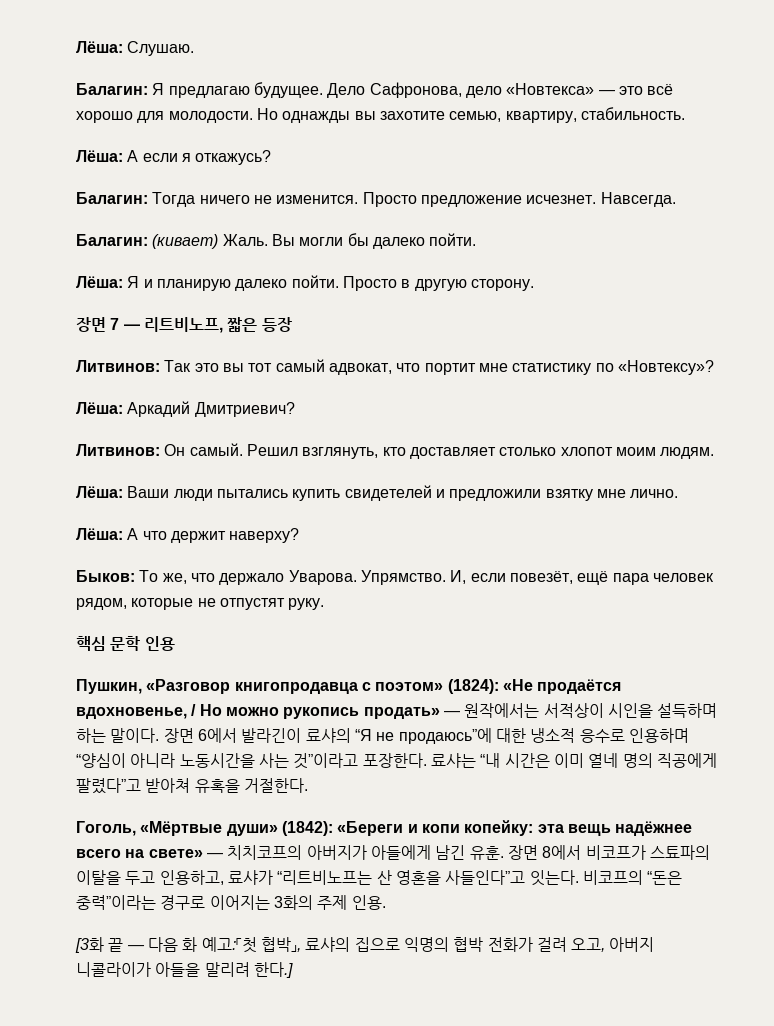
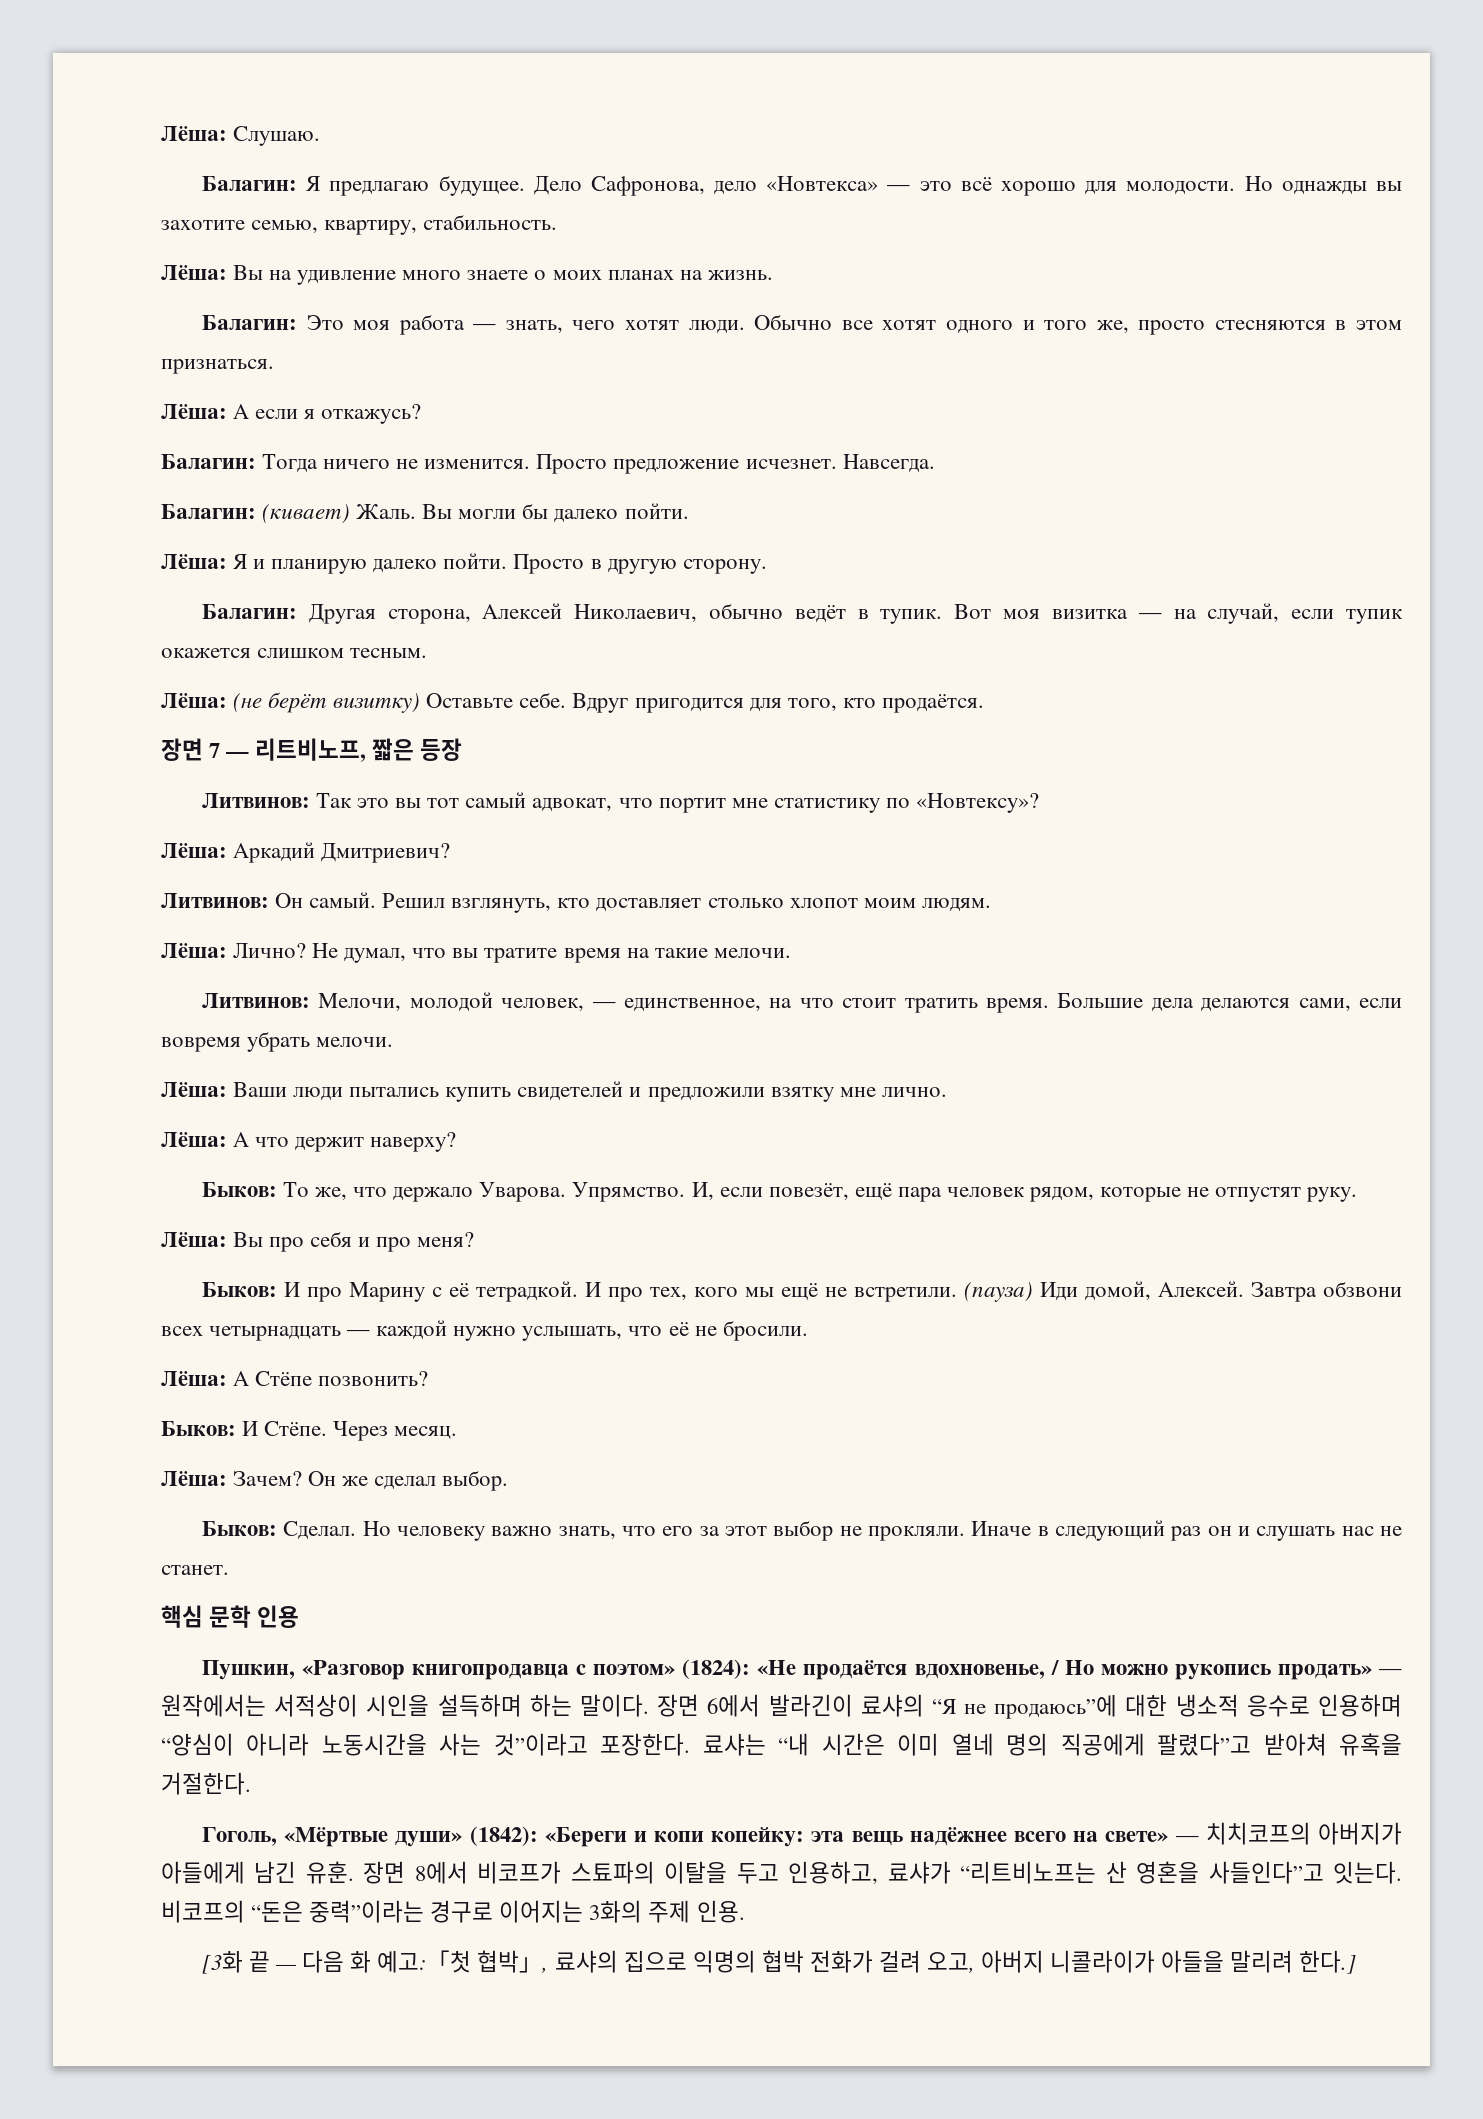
+ Лёша: Вы на удивление много знаете о моих планах на жизнь.
+ Балагин: Это моя работа — знать, чего хотят люди. Обычно все хотят одного и того же, просто стесняются в этом признаться.
+ Балагин: Другая сторона, Алексей Николаевич, обычно ведёт в тупик. Вот моя визитка — на случай, если тупик окажется слишком тесным.
+ Лёша: (не берёт визитку) Оставьте себе. Вдруг пригодится для того, кто продаётся.
+ Лёша: Лично? Не думал, что вы тратите время на такие мелочи.
+ Литвинов: Мелочи, молодой человек, — единственное, на что стоит тратить время. Большие дела делаются сами, если вовремя убрать мелочи.
+ Лёша: Вы про себя и про меня?
+ Быков: И про Марину с её тетрадкой. И про тех, кого мы ещё не встретили. (пауза) Иди домой, Алексей. Завтра обзвони всех четырнадцать — каждой нужно услышать, что её не бросили.
+ Лёша: А Стёпе позвонить?
+ Быков: И Стёпе. Через месяц.
+ Лёша: Зачем? Он же сделал выбор.
+ Быков: Сделал. Но человеку важно знать, что его за этот выбор не прокляли. Иначе в следующий раз он и слушать нас не станет.

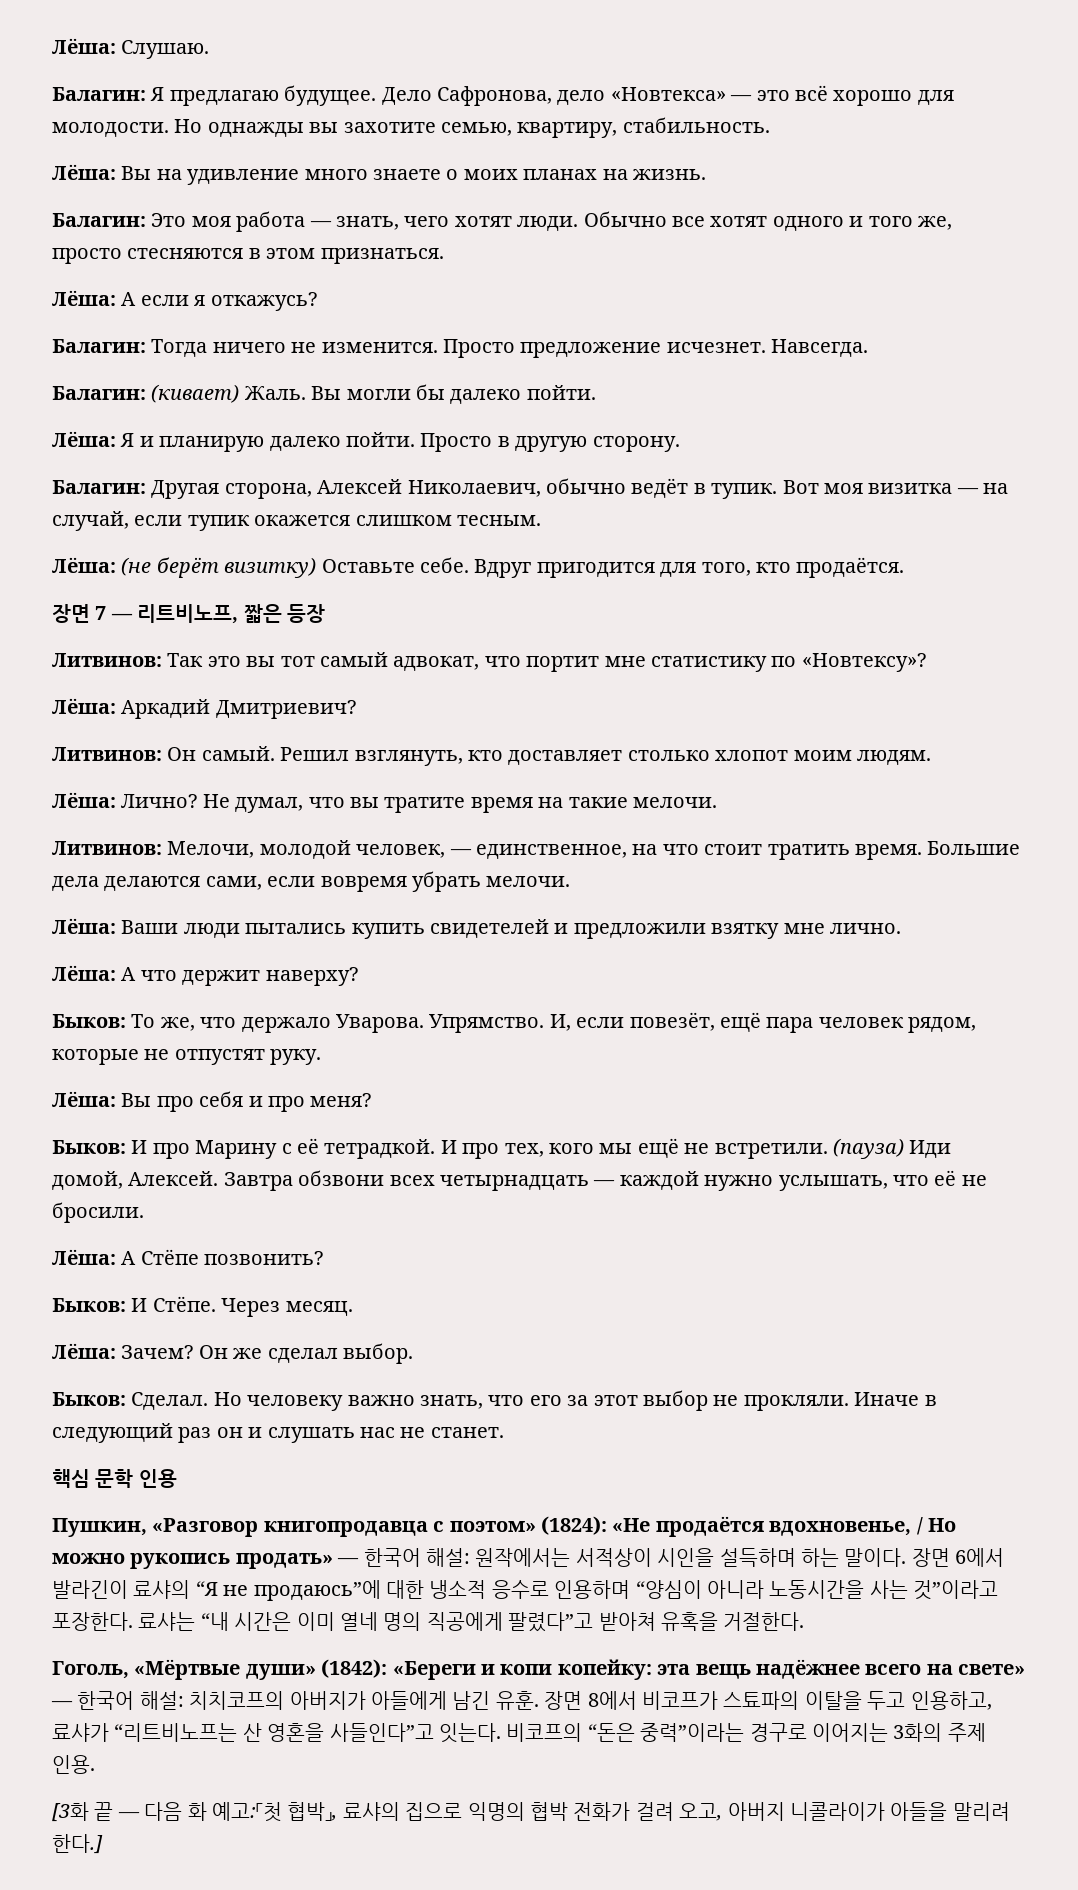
- Пушкин, «Разговор книгопродавца с поэтом» (1824): «Не продаётся вдохновенье, / Но можно рукопись продать» — 원작에서는 서적상이 시인을 설득하며 하는 말이다.
+ Пушкин, «Разговор книгопродавца с поэтом» (1824): «Не продаётся вдохновенье, / Но можно рукопись продать» — 한국어 해설: 원작에서는 서적상이 시인을 설득하며 하는 말이다.
- Гоголь, «Мёртвые души» (1842): «Береги и копи копейку: эта вещь надёжнее всего на свете» — 치치코프의 아버지가 아들에게 남긴 유훈.
+ Гоголь, «Мёртвые души» (1842): «Береги и копи копейку: эта вещь надёжнее всего на свете» — 한국어 해설: 치치코프의 아버지가 아들에게 남긴 유훈.

